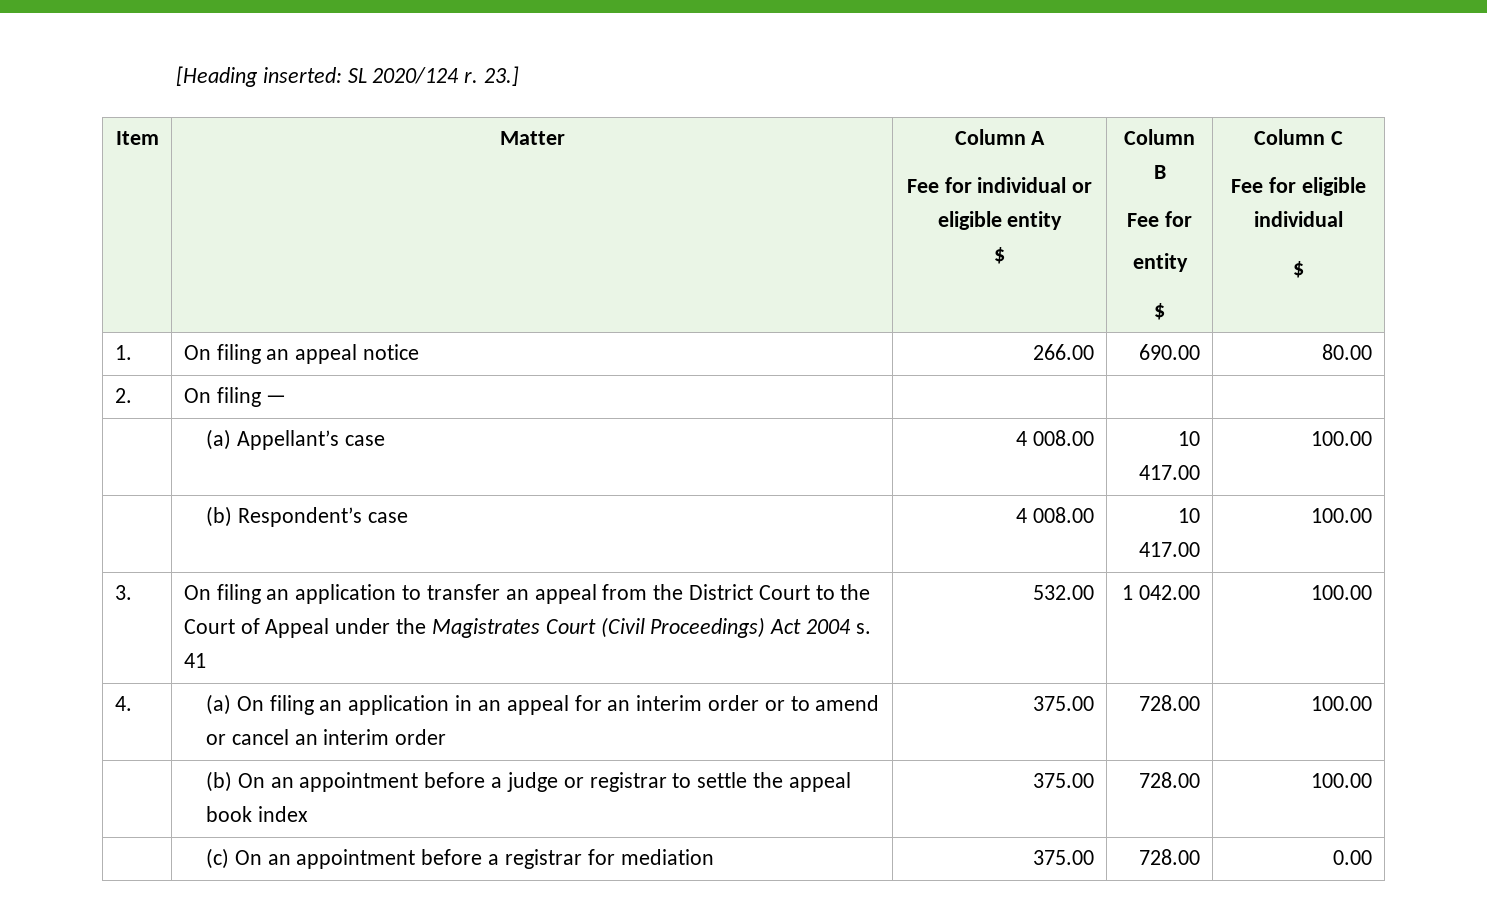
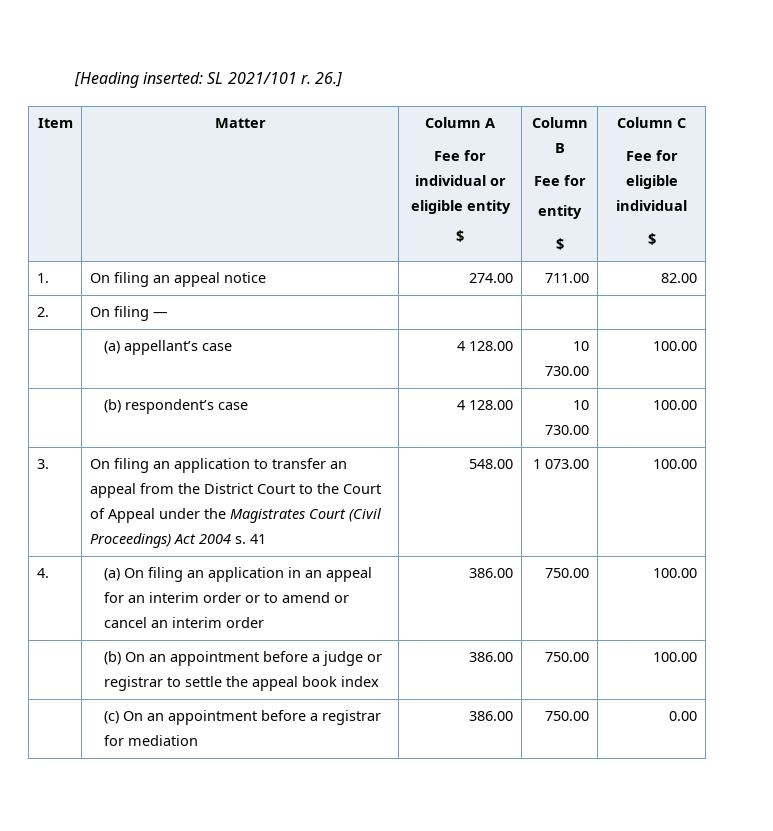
- [Heading inserted: SL 2020/124 r. 23.]
+ [Heading inserted: SL 2021/101 r. 26.]
- 1. | On filing an appeal notice | 266.00 | 690.00 | 80.00
+ 1. | On filing an appeal notice | 274.00 | 711.00 | 82.00
- | (a) Appellant’s case | 4 008.00 | 10 417.00 | 100.00
- | (b) Respondent’s case | 4 008.00 | 10 417.00 | 100.00
+ | (a) appellant’s case | 4 128.00 | 10 730.00 | 100.00
+ | (b) respondent’s case | 4 128.00 | 10 730.00 | 100.00
- 3. | On filing an application to transfer an appeal from the District Court to the Court of Appeal under the Magistrates Court (Civil Proceedings) Act 2004 s. 41 | 532.00 | 1 042.00 | 100.00
+ 3. | On filing an application to transfer an appeal from the District Court to the Court of Appeal under the Magistrates Court (Civil Proceedings) Act 2004 s. 41 | 548.00 | 1 073.00 | 100.00
- 4. | (a) On filing an application in an appeal for an interim order or to amend or cancel an interim order | 375.00 | 728.00 | 100.00
+ 4. | (a) On filing an application in an appeal for an interim order or to amend or cancel an interim order | 386.00 | 750.00 | 100.00
- | (b) On an appointment before a judge or registrar to settle the appeal book index | 375.00 | 728.00 | 100.00
+ | (b) On an appointment before a judge or registrar to settle the appeal book index | 386.00 | 750.00 | 100.00
- | (c) On an appointment before a registrar for mediation | 375.00 | 728.00 | 0.00
+ | (c) On an appointment before a registrar for mediation | 386.00 | 750.00 | 0.00

